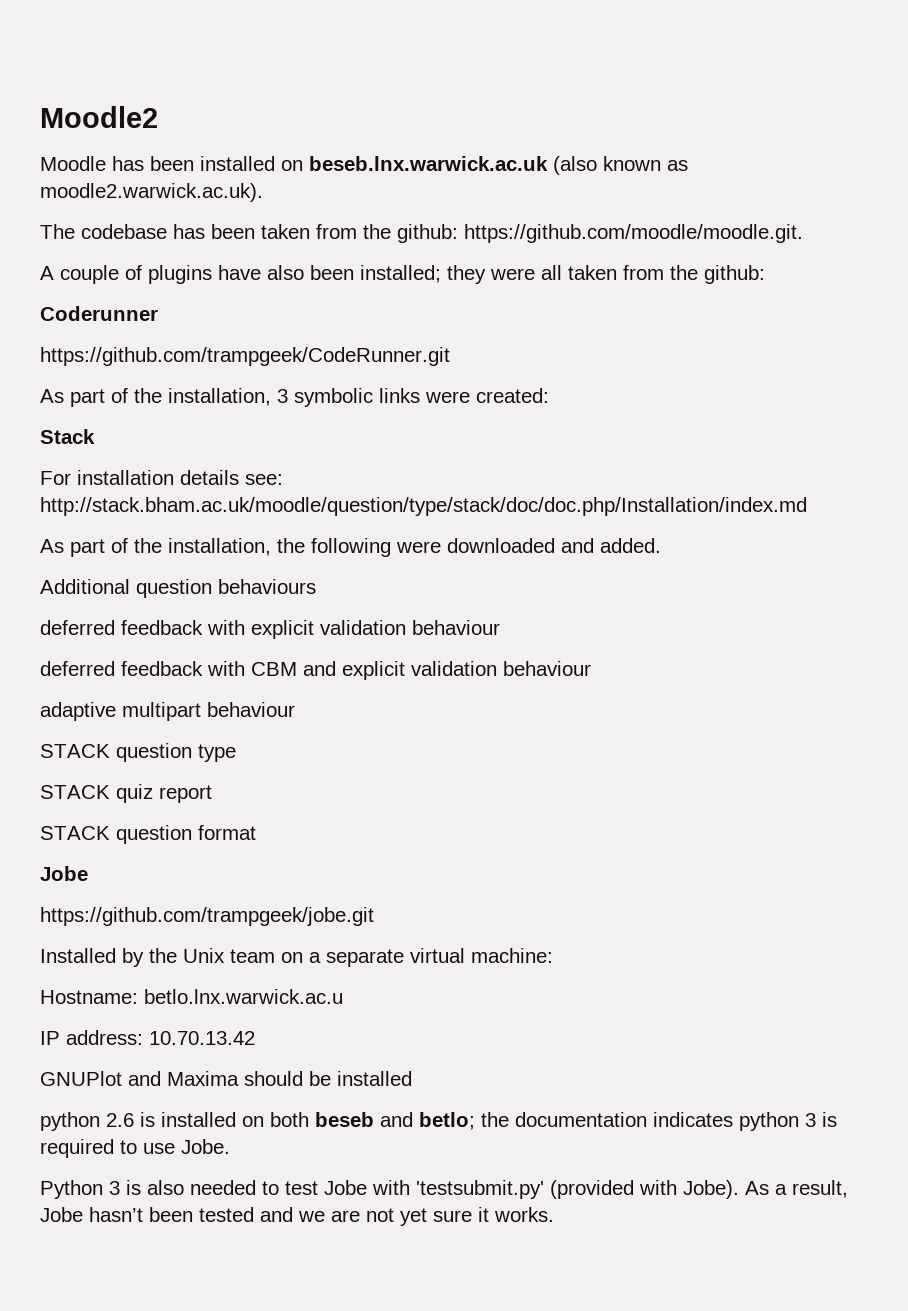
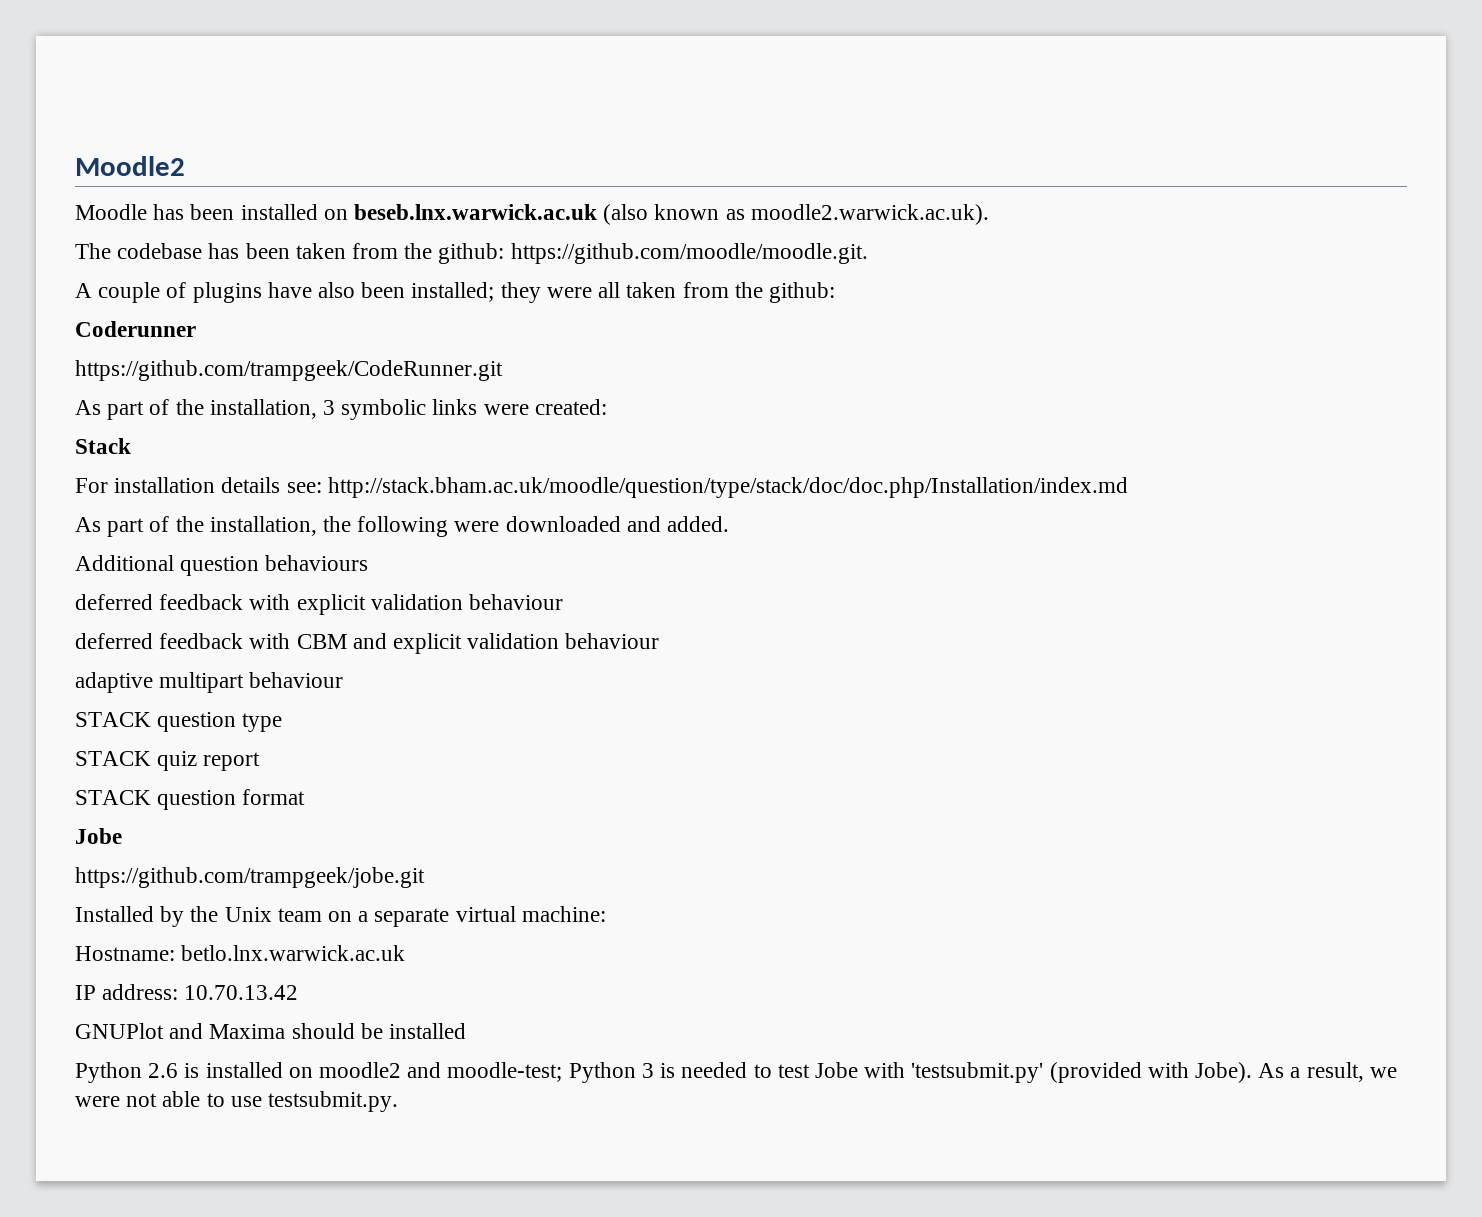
- Hostname: betlo.lnx.warwick.ac.u
+ Hostname: betlo.lnx.warwick.ac.uk
- python 2.6 is installed on both beseb and betlo; the documentation indicates python 3 is required to use Jobe.
- Python 3 is also needed to test Jobe with 'testsubmit.py' (provided with Jobe).
+ Python 2.6 is installed on moodle2 and moodle-test; Python 3 is needed to test Jobe with 'testsubmit.py' (provided with Jobe).
- As a result, Jobe hasn’t been tested and we are not yet sure it works.
+ As a result, we were not able to use testsubmit.py.

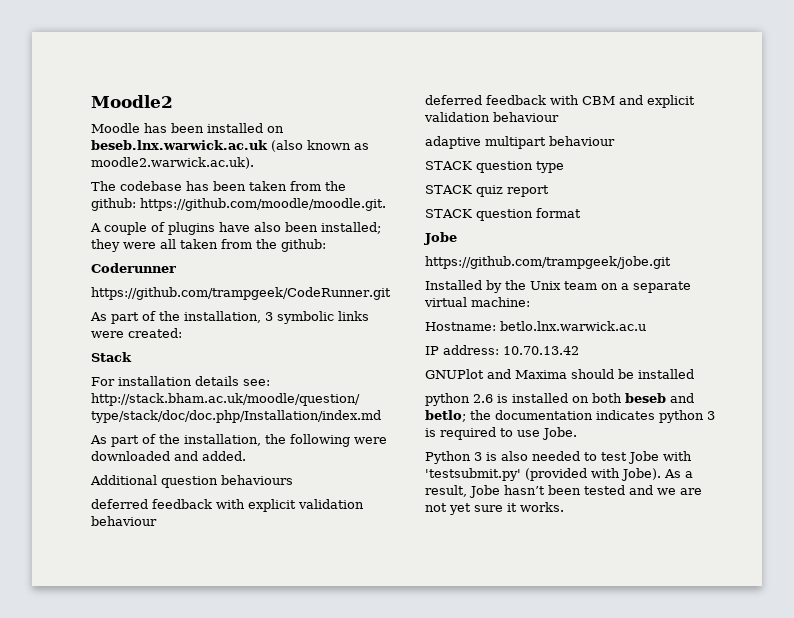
- Hostname: betlo.lnx.warwick.ac.uk
+ Hostname: betlo.lnx.warwick.ac.u
- Python 2.6 is installed on moodle2 and moodle-test; Python 3 is needed to test Jobe with 'testsubmit.py' (provided with Jobe).
+ python 2.6 is installed on both beseb and betlo; the documentation indicates python 3 is required to use Jobe.
+ Python 3 is also needed to test Jobe with 'testsubmit.py' (provided with Jobe).
- As a result, we were not able to use testsubmit.py.
+ As a result, Jobe hasn’t been tested and we are not yet sure it works.

